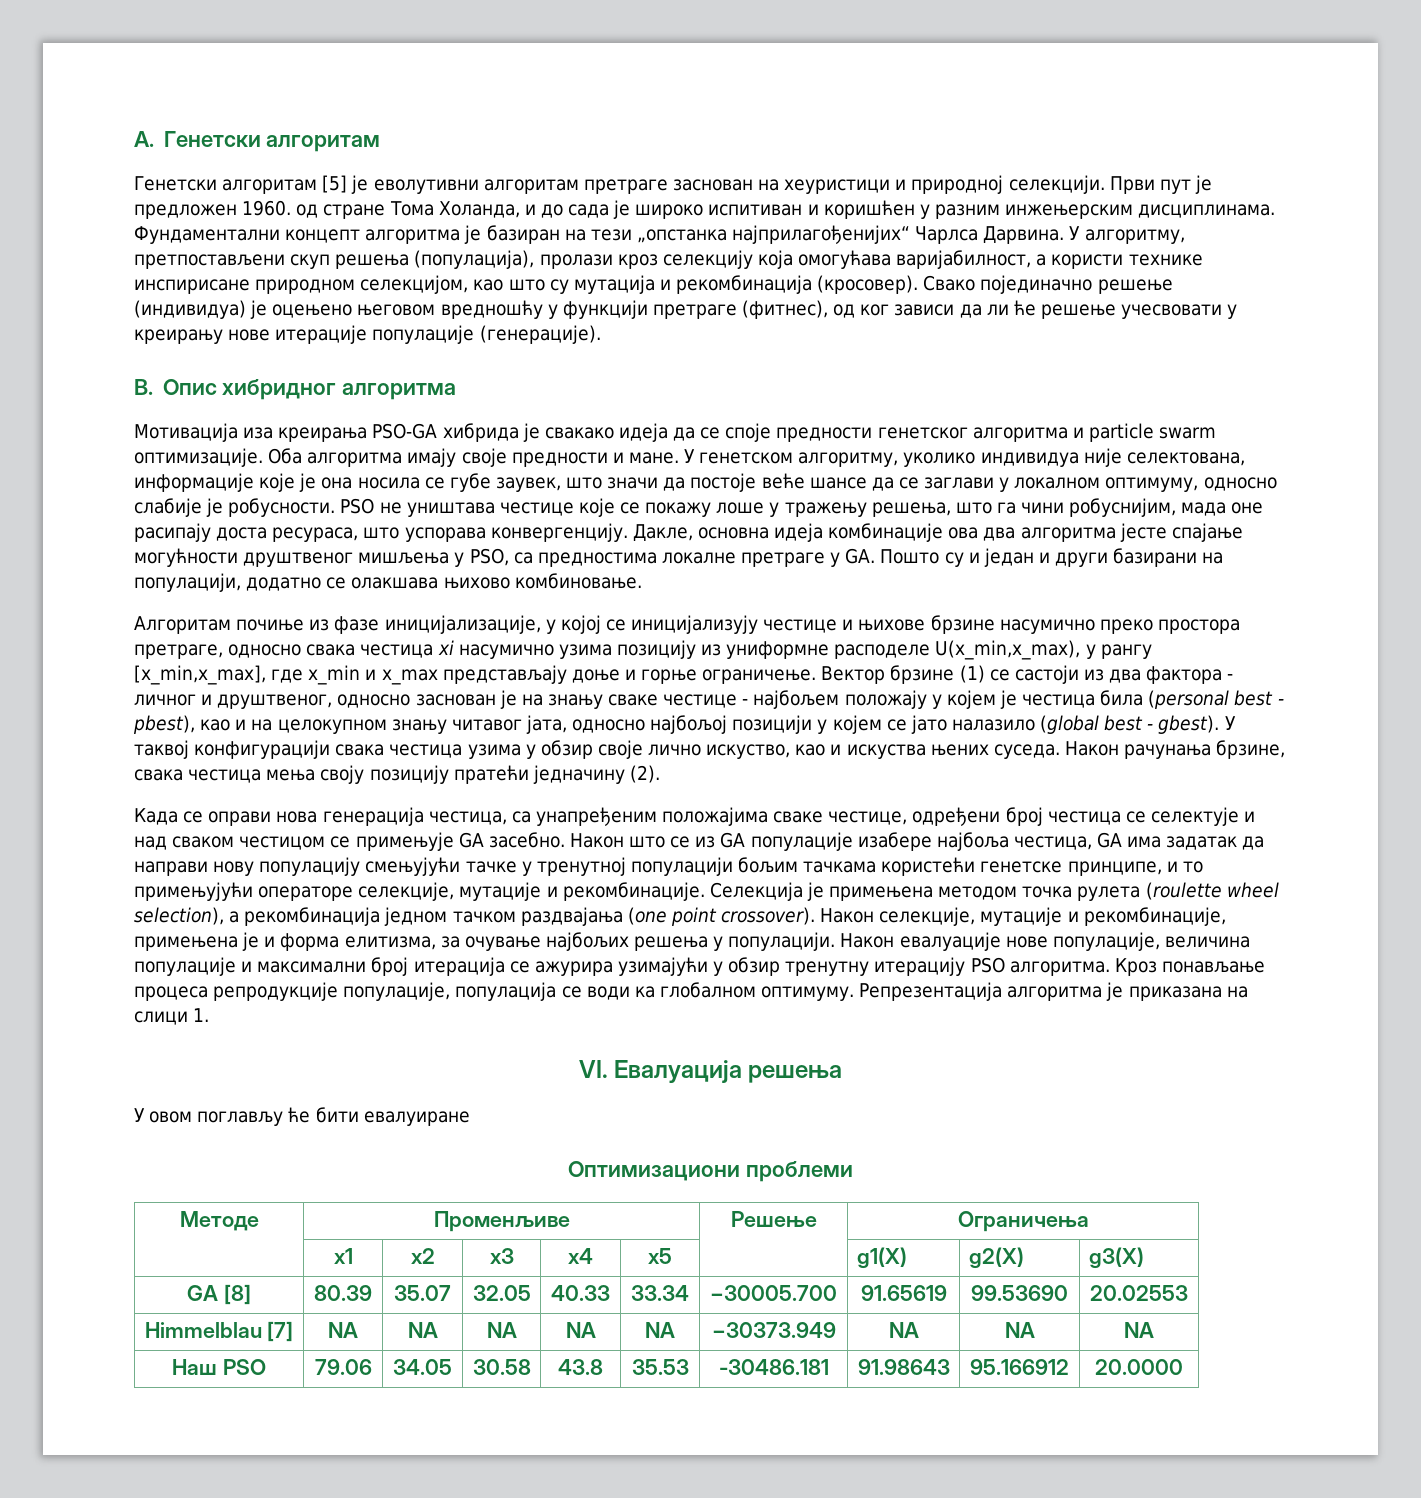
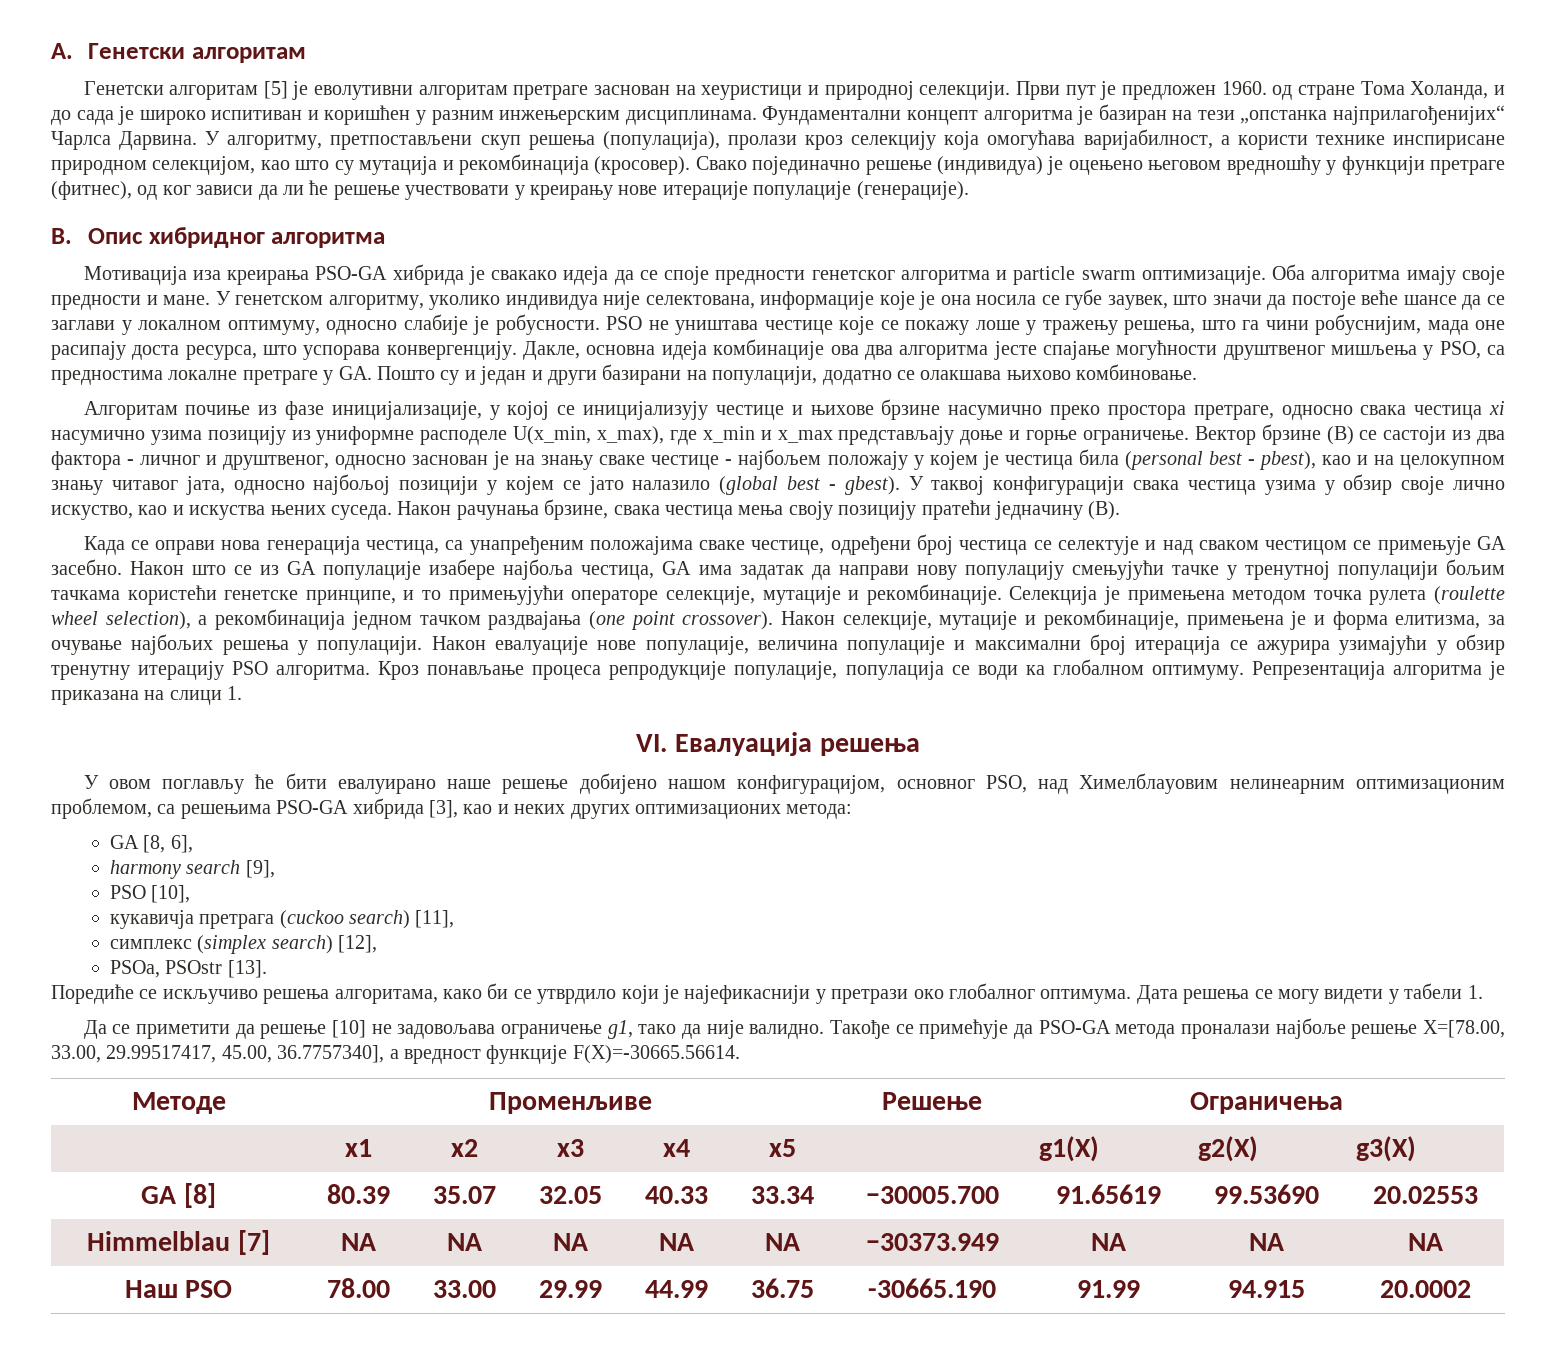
- Свако појединачно решење (индивидуа) је оцењено његовом вредношћу у функцији претраге (фитнес), од ког зависи да ли ће решење учесвовати у креирању нове итерације популације (генерације).
+ Свако појединачно решење (индивидуа) је оцењено његовом вредношћу у функцији претраге (фитнес), од ког зависи да ли ће решење учествовати у креирању нове итерације популације (генерације).
- PSO не уништава честице које се покажу лоше у тражењу решења, што га чини робуснијим, мада оне расипају доста ресураса, што успорава конвергенцију.
+ PSO не уништава честице које се покажу лоше у тражењу решења, што га чини робуснијим, мада оне расипају доста ресурса, што успорава конвергенцију.
- Алгоритам почиње из фазе иницијализације, у којој се иницијализују честице и њихове брзине насумично преко простора претраге, односно свака честица xi насумично узима позицију из униформне расподеле U(x_min,x_max), у рангу [x_min,x_max], где x_min и x_max представљају доње и горње ограничење.
+ Алгоритам почиње из фазе иницијализације, у којој се иницијализују честице и њихове брзине насумично преко простора претраге, односно свака честица xi насумично узима позицију из униформне расподеле U(x_min, x_max), где x_min и x_max представљају доње и горње ограничење.
- Вектор брзине (1) се састоји из два фактора - личног и друштвеног, односно заснован је на знању сваке честице - најбољем положају у којем је честица била (personal best - pbest), као и на целокупном знању читавог јата, односно најбољој позицији у којем се јато налазило (global best - gbest).
+ Вектор брзине (B) се састоји из два фактора - личног и друштвеног, односно заснован је на знању сваке честице - најбољем положају у којем је честица била (personal best - pbest), као и на целокупном знању читавог јата, односно најбољој позицији у којем се јато налазило (global best - gbest).
- Након рачунања брзине, свака честица мења своју позицију пратећи једначину (2).
+ Након рачунања брзине, свака честица мења своју позицију пратећи једначину (B).
- У овом поглављу ће бити евалуиране
- Оптимизациони проблеми
+ У овом поглављу ће бити евалуирано наше решење добијено нашом конфигурацијом, основног PSO, над Химелблауовим нелинеарним оптимизационим проблемом, са решењима PSO-GA хибрида [3], као и неких других оптимизационих метода:
+ GA [8, 6],
+ harmony search [9],
+ PSO [10],
+ кукавичја претрага (cuckoo search) [11],
+ симплекс (simplex search) [12],
+ PSOa, PSOstr [13].
+ Поредиће се искључиво решења алгоритама, како би се утврдило који је најефикаснији у претрази око глобалног оптимума. Дата решења се могу видети у табели 1.
+ Да се приметити да решење [10] не задовољава ограничење g1, тако да није валидно. Такође се примећује да PSO-GA метода проналази најбоље решење X=[78.00, 33.00, 29.99517417, 45.00, 36.7757340], а вредност функције F(X)=-30665.56614.
- Наш PSO | 79.06 | 34.05 | 30.58 | 43.8 | 35.53 | -30486.181 | 91.98643 | 95.166912 | 20.0000
+ Наш PSO | 78.00 | 33.00 | 29.99 | 44.99 | 36.75 | -30665.190 | 91.99 | 94.915 | 20.0002

